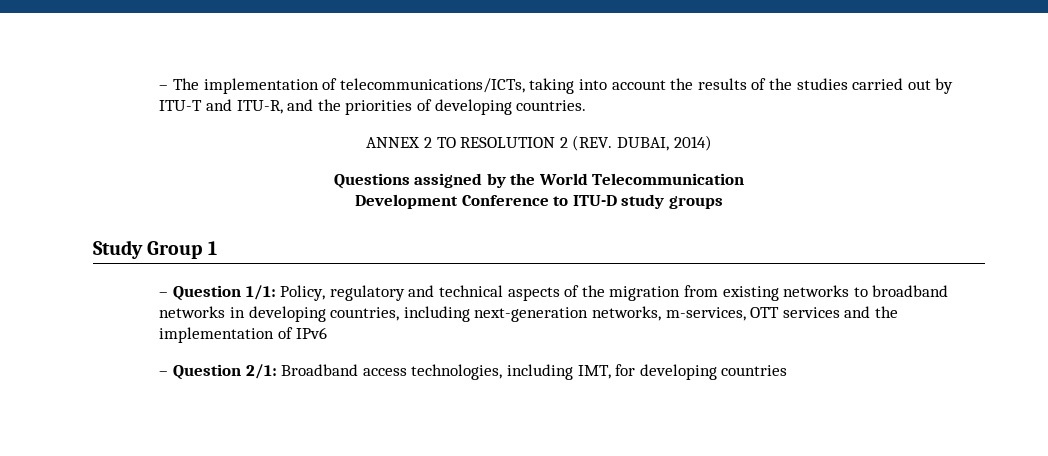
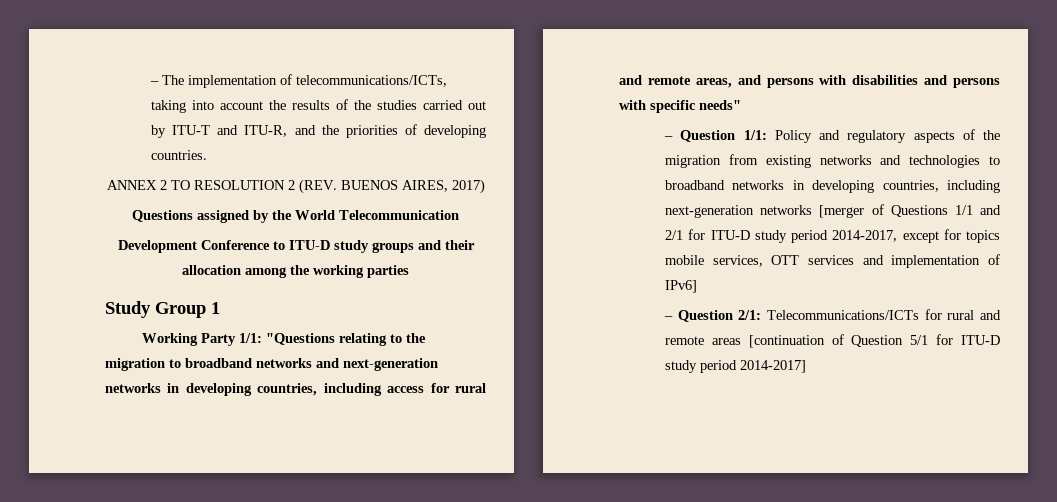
- ANNEX 2 TO RESOLUTION 2 (REV. DUBAI, 2014)
+ ANNEX 2 TO RESOLUTION 2 (REV. BUENOS AIRES, 2017)
- Development Conference to ITU-D study groups
+ Development Conference to ITU-D study groups and their allocation among the working parties
  Study Group 1
+ Working Party 1/1: "Questions relating to the migration to broadband networks and next-generation networks in developing countries, including access for rural and remote areas, and persons with disabilities and persons with specific needs"
- – Question 1/1: Policy, regulatory and technical aspects of the migration from existing networks to broadband networks in developing countries, including next-generation networks, m-services, OTT services and the implementation of IPv6
+ – Question 1/1: Policy and regulatory aspects of the migration from existing networks and technologies to broadband networks in developing countries, including next-generation networks [merger of Questions 1/1 and 2/1 for ITU-D study period 2014-2017, except for topics mobile services, OTT services and implementation of IPv6]
- – Question 2/1: Broadband access technologies, including IMT, for developing countries
+ – Question 2/1: Telecommunications/ICTs for rural and remote areas [continuation of Question 5/1 for ITU-D study period 2014-2017]

